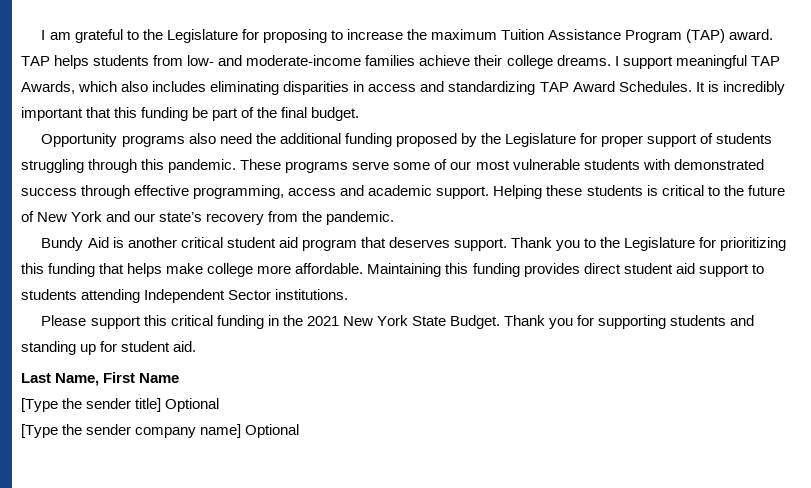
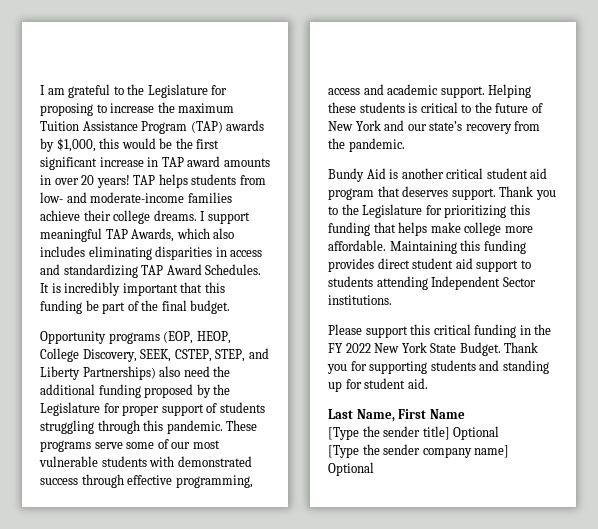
- I am grateful to the Legislature for proposing to increase the maximum Tuition Assistance Program (TAP) award.
+ I am grateful to the Legislature for proposing to increase the maximum Tuition Assistance Program (TAP) awards by $1,000, this would be the first significant increase in TAP award amounts in over 20 years!
- Opportunity programs also need the additional funding proposed by the Legislature for proper support of students struggling through this pandemic.
+ Opportunity programs (EOP, HEOP, College Discovery, SEEK, CSTEP, STEP, and Liberty Partnerships) also need the additional funding proposed by the Legislature for proper support of students struggling through this pandemic.
- Please support this critical funding in the 2021 New York State Budget.
+ Please support this critical funding in the FY 2022 New York State Budget.

